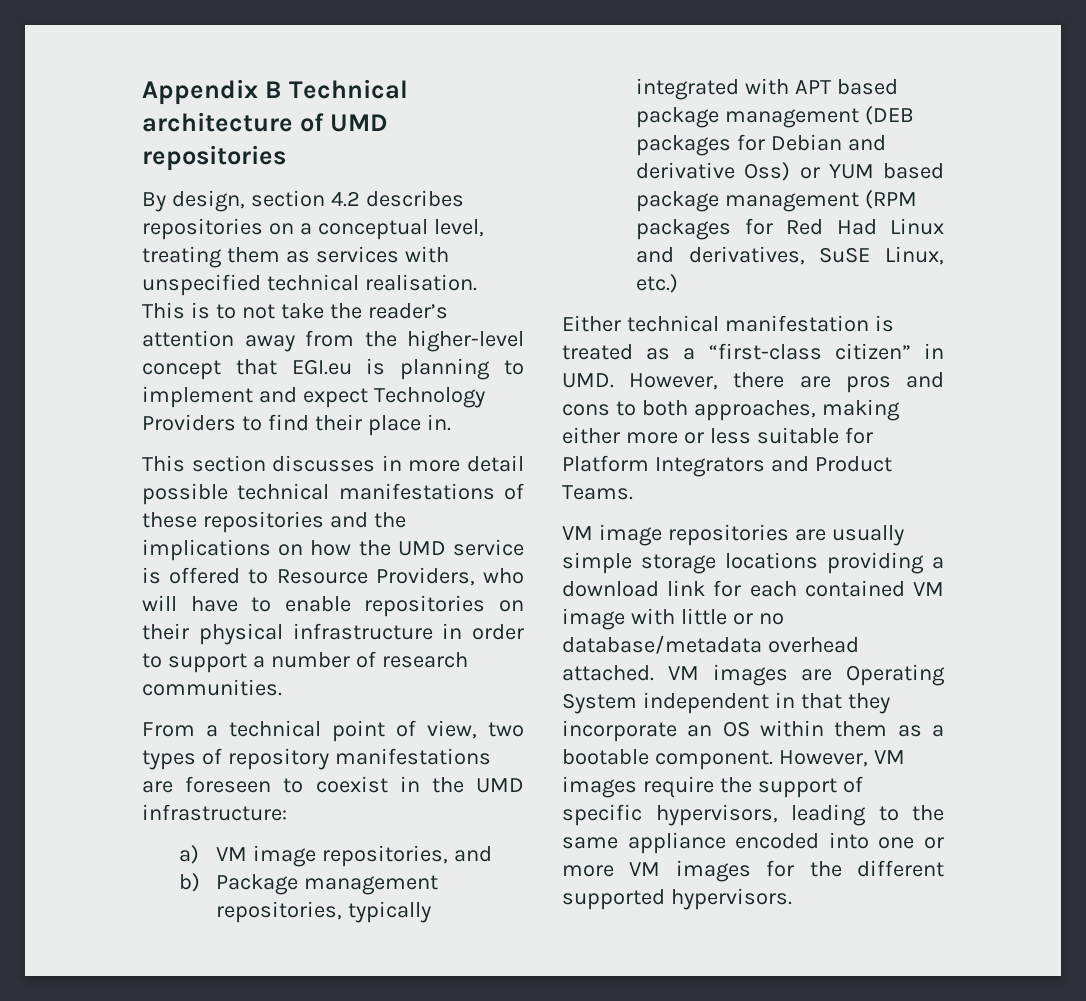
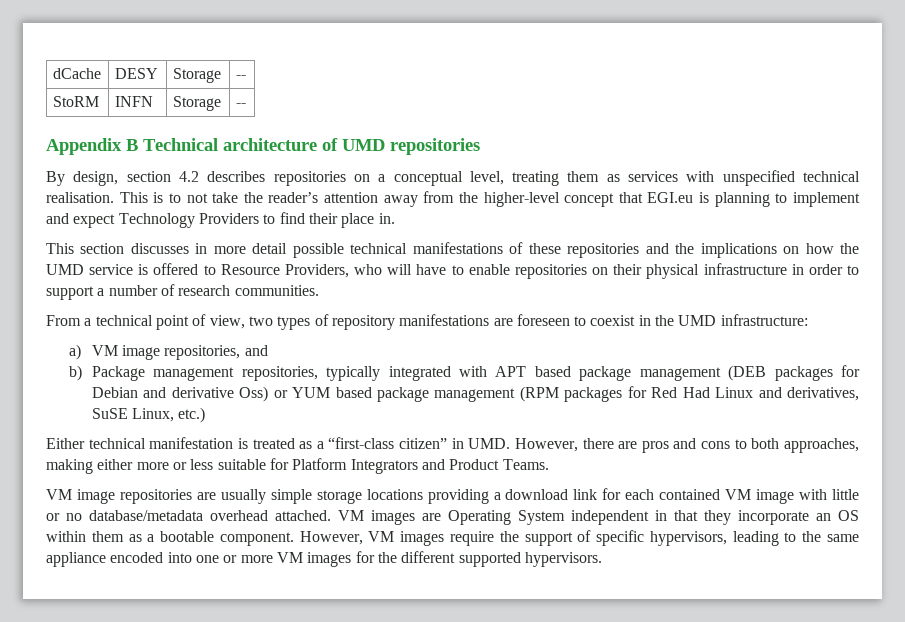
+ dCache | DESY | Storage | --
+ StoRM | INFN | Storage | --

